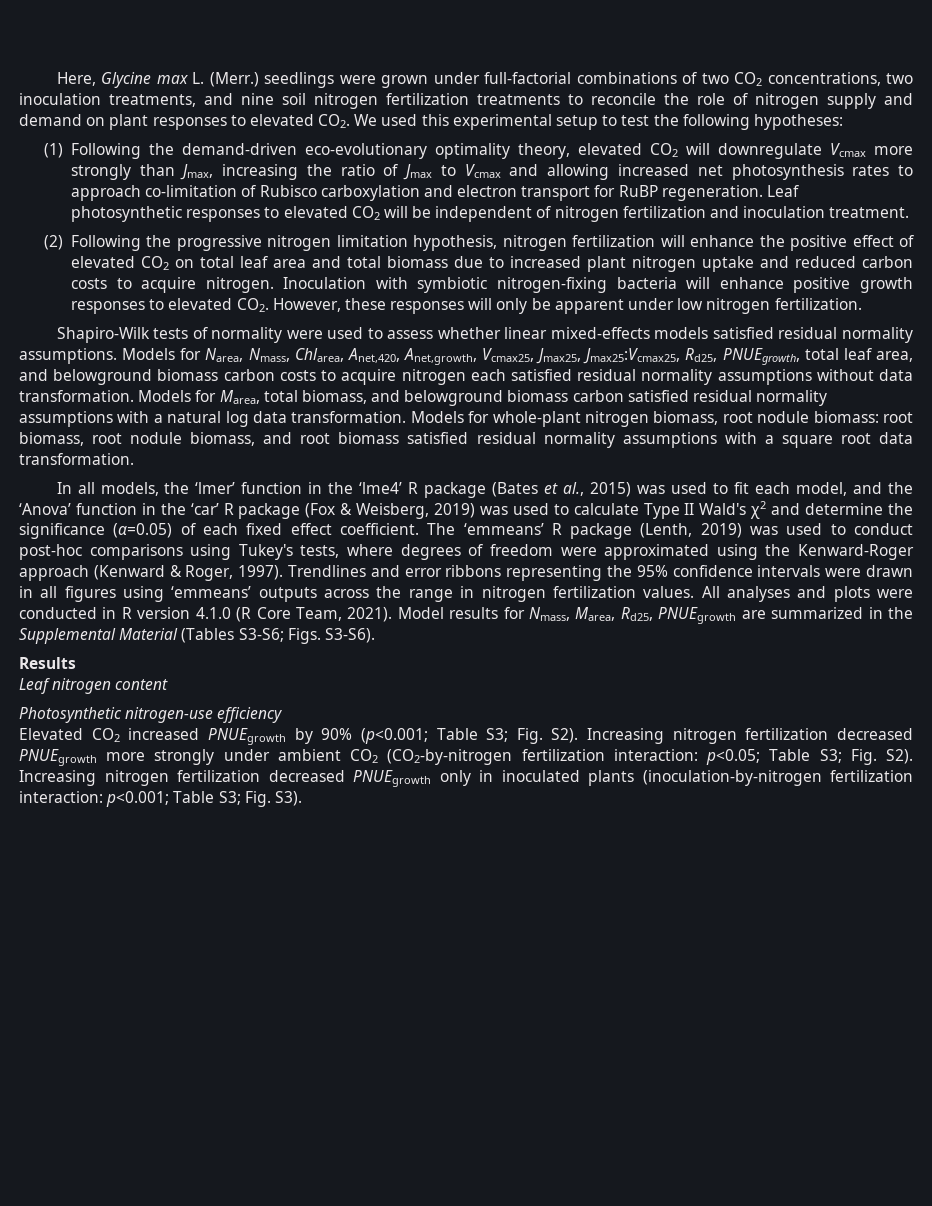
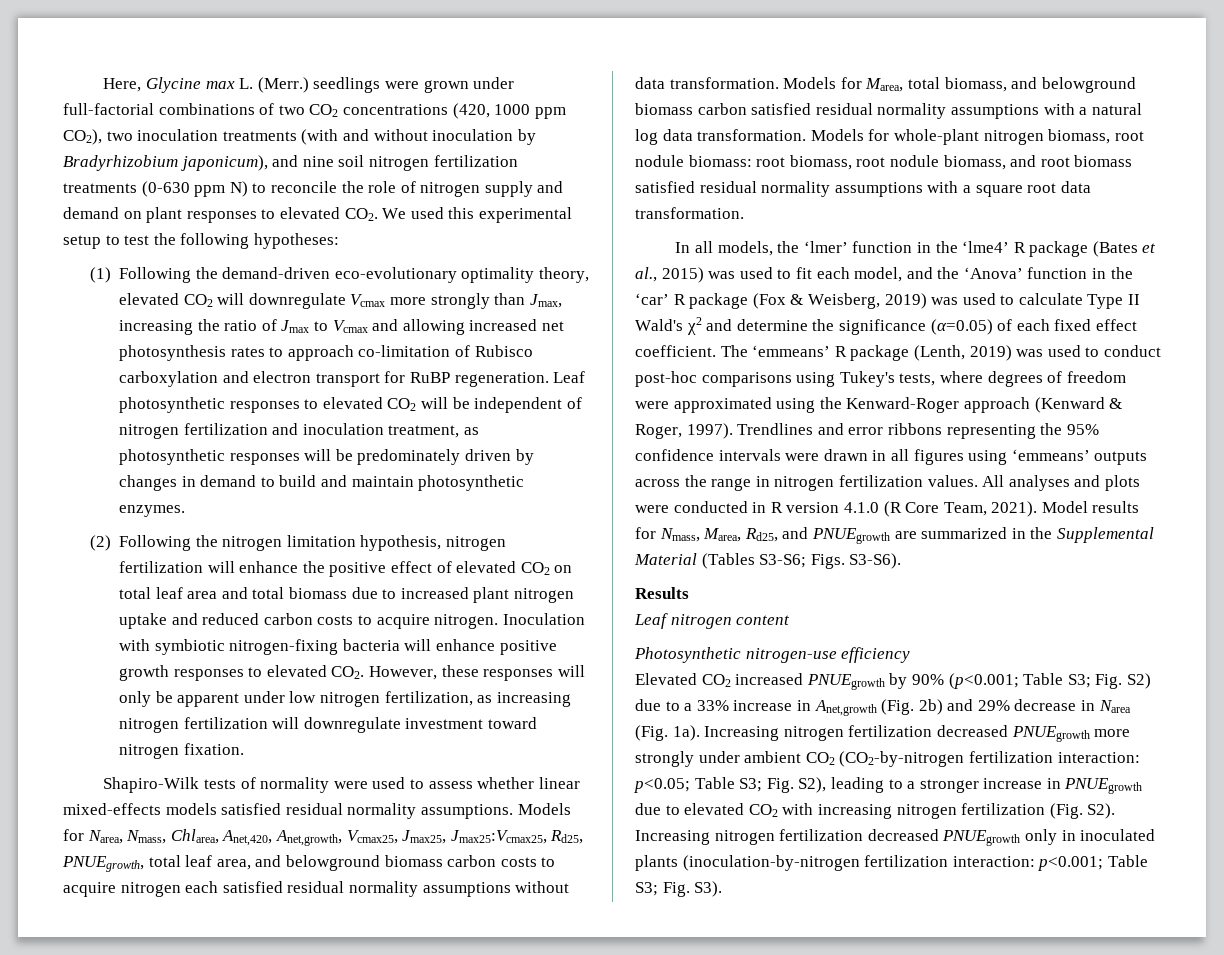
- Here, Glycine max L. (Merr.) seedlings were grown under full-factorial combinations of two CO2 concentrations, two inoculation treatments, and nine soil nitrogen fertilization treatments to reconcile the role of nitrogen supply and demand on plant responses to elevated CO2. We used this experimental setup to test the following hypotheses:
+ Here, Glycine max L. (Merr.) seedlings were grown under full-factorial combinations of two CO2 concentrations (420, 1000 ppm CO2), two inoculation treatments (with and without inoculation by Bradyrhizobium japonicum), and nine soil nitrogen fertilization treatments (0-630 ppm N) to reconcile the role of nitrogen supply and demand on plant responses to elevated CO2. We used this experimental setup to test the following hypotheses:
- Leaf photosynthetic responses to elevated CO2 will be independent of nitrogen fertilization and inoculation treatment.
+ Leaf photosynthetic responses to elevated CO2 will be independent of nitrogen fertilization and inoculation treatment, as photosynthetic responses will be predominately driven by changes in demand to build and maintain photosynthetic enzymes.
- (2) Following the progressive nitrogen limitation hypothesis, nitrogen fertilization will enhance the positive effect of elevated CO2 on total leaf area and total biomass due to increased plant nitrogen uptake and reduced carbon costs to acquire nitrogen.
+ (2) Following the nitrogen limitation hypothesis, nitrogen fertilization will enhance the positive effect of elevated CO2 on total leaf area and total biomass due to increased plant nitrogen uptake and reduced carbon costs to acquire nitrogen.
- Inoculation with symbiotic nitrogen-fixing bacteria will enhance positive growth responses to elevated CO2. However, these responses will only be apparent under low nitrogen fertilization.
+ Inoculation with symbiotic nitrogen-fixing bacteria will enhance positive growth responses to elevated CO2. However, these responses will only be apparent under low nitrogen fertilization, as increasing nitrogen fertilization will downregulate investment toward nitrogen fixation.
- Model results for Nmass, Marea, Rd25, PNUEgrowth are summarized in the Supplemental Material (Tables S3-S6; Figs. S3-S6).
+ Model results for Nmass, Marea, Rd25, and PNUEgrowth are summarized in the Supplemental Material (Tables S3-S6; Figs. S3-S6).
- Elevated CO2 increased PNUEgrowth by 90% (p<0.001; Table S3; Fig. S2). Increasing nitrogen fertilization decreased PNUEgrowth more strongly under ambient CO2 (CO2-by-nitrogen fertilization interaction: p<0.05; Table S3; Fig. S2). Increasing nitrogen fertilization decreased PNUEgrowth only in inoculated plants (inoculation-by-nitrogen fertilization interaction: p<0.001; Table S3; Fig. S3).
+ Elevated CO2 increased PNUEgrowth by 90% (p<0.001; Table S3; Fig. S2) due to a 33% increase in Anet,growth (Fig. 2b) and 29% decrease in Narea (Fig. 1a). Increasing nitrogen fertilization decreased PNUEgrowth more strongly under ambient CO2 (CO2-by-nitrogen fertilization interaction: p<0.05; Table S3; Fig. S2), leading to a stronger increase in PNUEgrowth due to elevated CO2 with increasing nitrogen fertilization (Fig. S2). Increasing nitrogen fertilization decreased PNUEgrowth only in inoculated plants (inoculation-by-nitrogen fertilization interaction: p<0.001; Table S3; Fig. S3).

